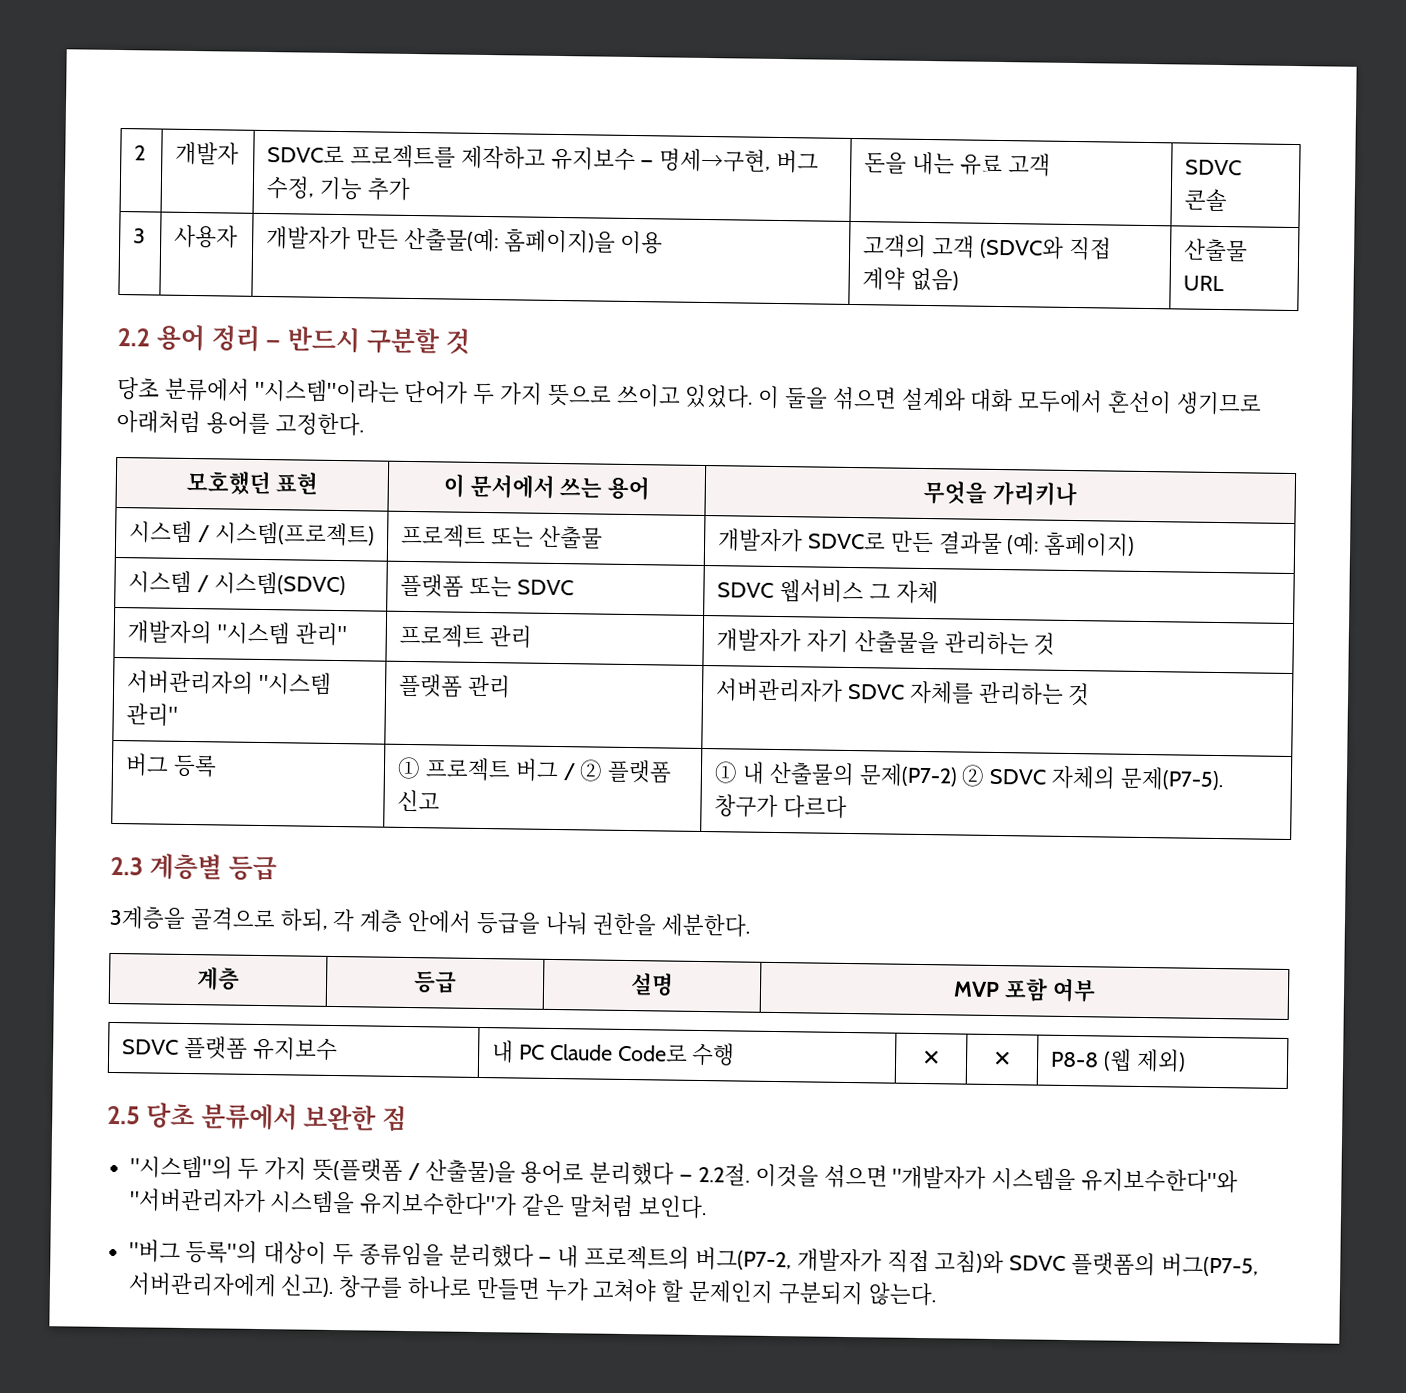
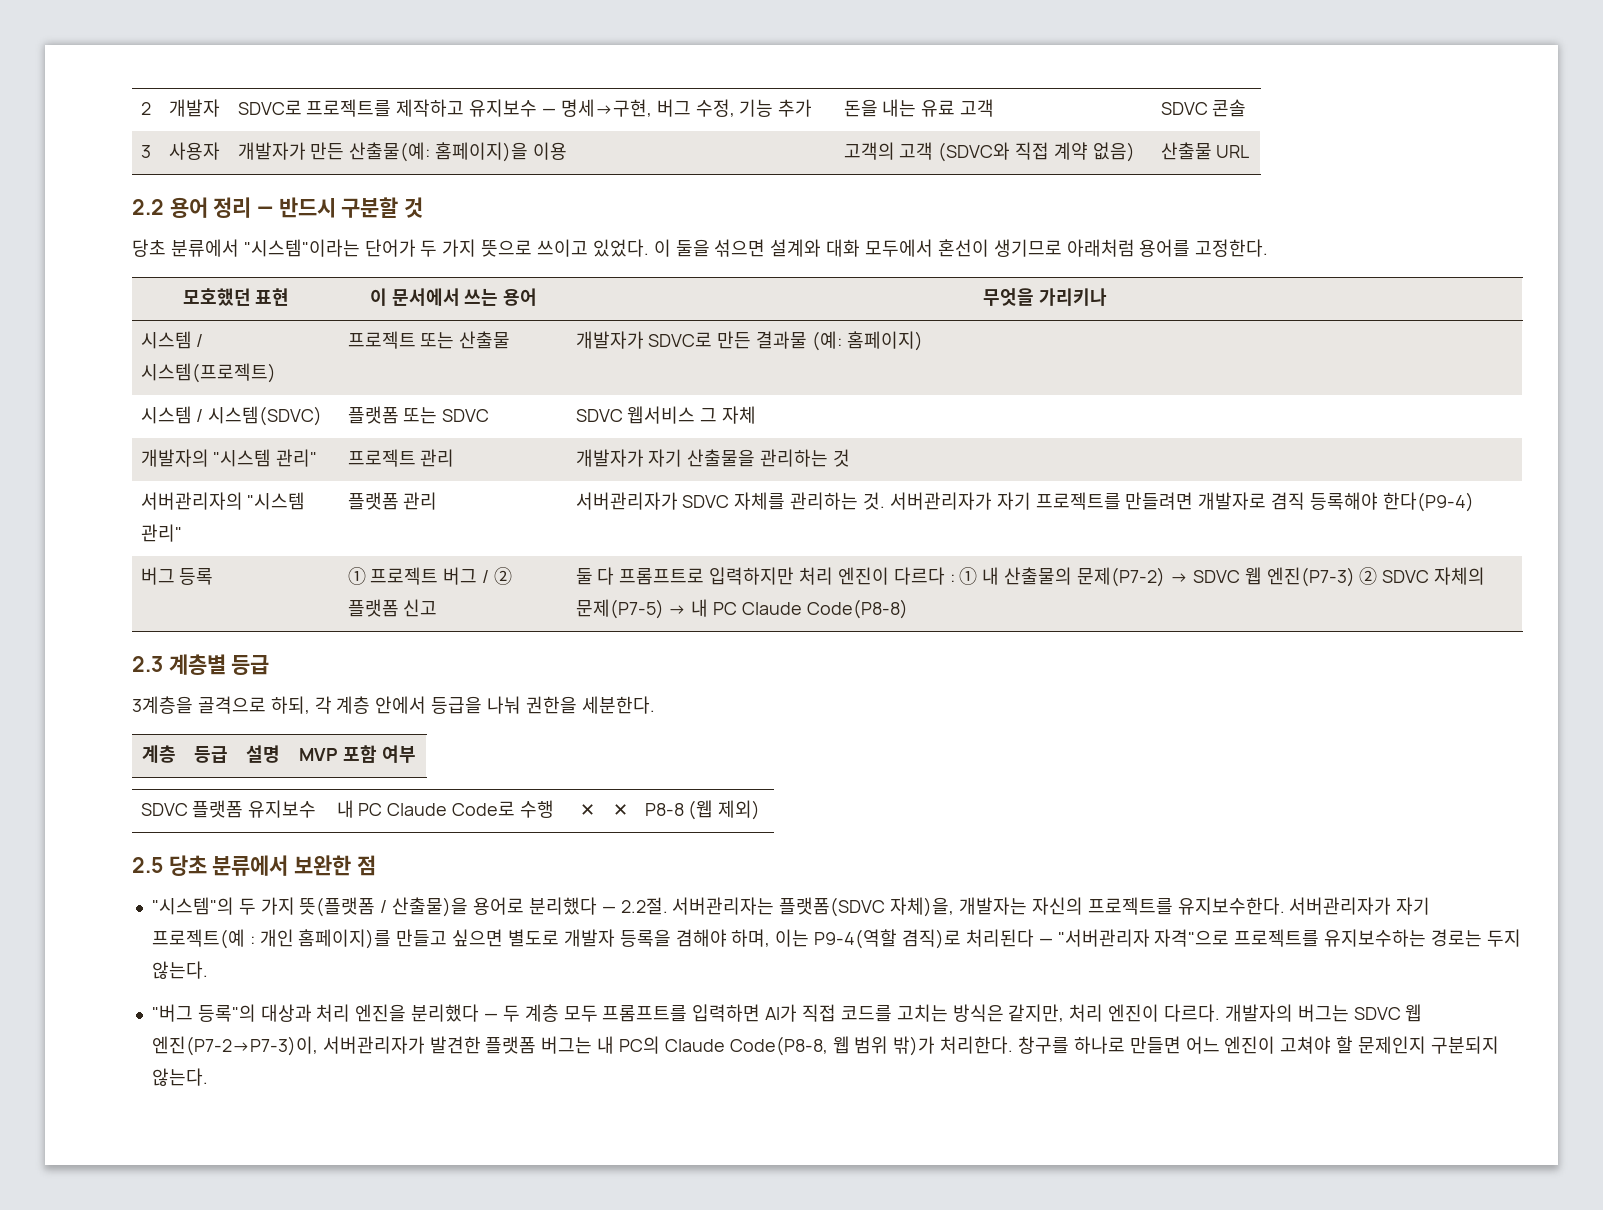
- 서버관리자의 "시스템 관리" | 플랫폼 관리 | 서버관리자가 SDVC 자체를 관리하는 것
+ 서버관리자의 "시스템 관리" | 플랫폼 관리 | 서버관리자가 SDVC 자체를 관리하는 것. 서버관리자가 자기 프로젝트를 만들려면 개발자로 겸직 등록해야 한다(P9-4)
- 버그 등록 | ① 프로젝트 버그 / ② 플랫폼 신고 | ① 내 산출물의 문제(P7-2) ② SDVC 자체의 문제(P7-5). 창구가 다르다
+ 버그 등록 | ① 프로젝트 버그 / ② 플랫폼 신고 | 둘 다 프롬프트로 입력하지만 처리 엔진이 다르다 : ① 내 산출물의 문제(P7-2) → SDVC 웹 엔진(P7-3) ② SDVC 자체의 문제(P7-5) → 내 PC Claude Code(P8-8)
- "시스템"의 두 가지 뜻(플랫폼 / 산출물)을 용어로 분리했다 — 2.2절. 이것을 섞으면 "개발자가 시스템을 유지보수한다"와 "서버관리자가 시스템을 유지보수한다"가 같은 말처럼 보인다.
- "버그 등록"의 대상이 두 종류임을 분리했다 — 내 프로젝트의 버그(P7-2, 개발자가 직접 고침)와 SDVC 플랫폼의 버그(P7-5, 서버관리자에게 신고).
+ "시스템"의 두 가지 뜻(플랫폼 / 산출물)을 용어로 분리했다 — 2.2절. 서버관리자는 플랫폼(SDVC 자체)을, 개발자는 자신의 프로젝트를 유지보수한다. 서버관리자가 자기 프로젝트(예 : 개인 홈페이지)를 만들고 싶으면 별도로 개발자 등록을 겸해야 하며, 이는 P9-4(역할 겸직)로 처리된다 — "서버관리자 자격"으로 프로젝트를 유지보수하는 경로는 두지 않는다.
+ "버그 등록"의 대상과 처리 엔진을 분리했다 — 두 계층 모두 프롬프트를 입력하면 AI가 직접 코드를 고치는 방식은 같지만, 처리 엔진이 다르다. 개발자의 버그는 SDVC 웹 엔진(P7-2→P7-3)이, 서버관리자가 발견한 플랫폼 버그는 내 PC의 Claude Code(P8-8, 웹 범위 밖)가 처리한다.
- 창구를 하나로 만들면 누가 고쳐야 할 문제인지 구분되지 않는다.
+ 창구를 하나로 만들면 어느 엔진이 고쳐야 할 문제인지 구분되지 않는다.

